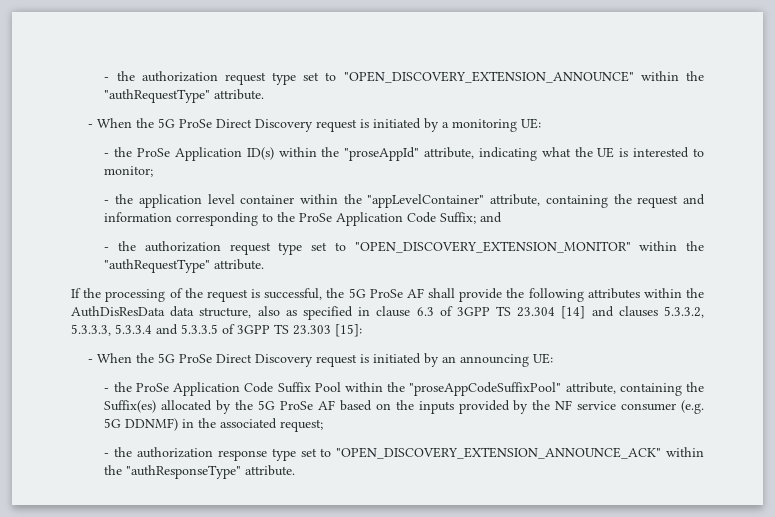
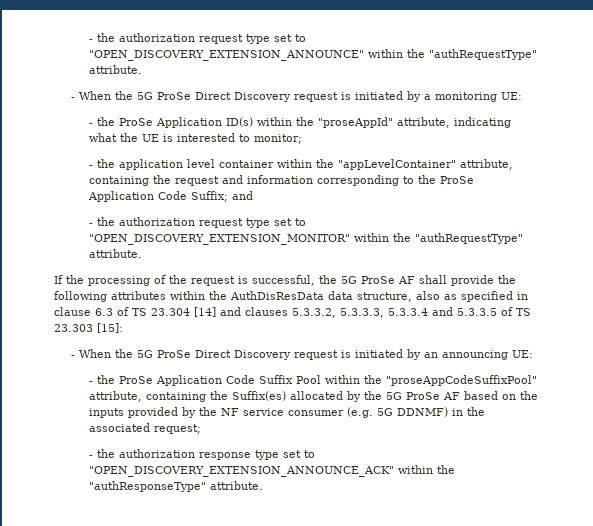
- If the processing of the request is successful, the 5G ProSe AF shall provide the following attributes within the AuthDisResData data structure, also as specified in clause 6.3 of 3GPP TS 23.304 [14] and clauses 5.3.3.2, 5.3.3.3, 5.3.3.4 and 5.3.3.5 of 3GPP TS 23.303 [15]:
+ If the processing of the request is successful, the 5G ProSe AF shall provide the following attributes within the AuthDisResData data structure, also as specified in clause 6.3 of TS 23.304 [14] and clauses 5.3.3.2, 5.3.3.3, 5.3.3.4 and 5.3.3.5 of TS 23.303 [15]:

